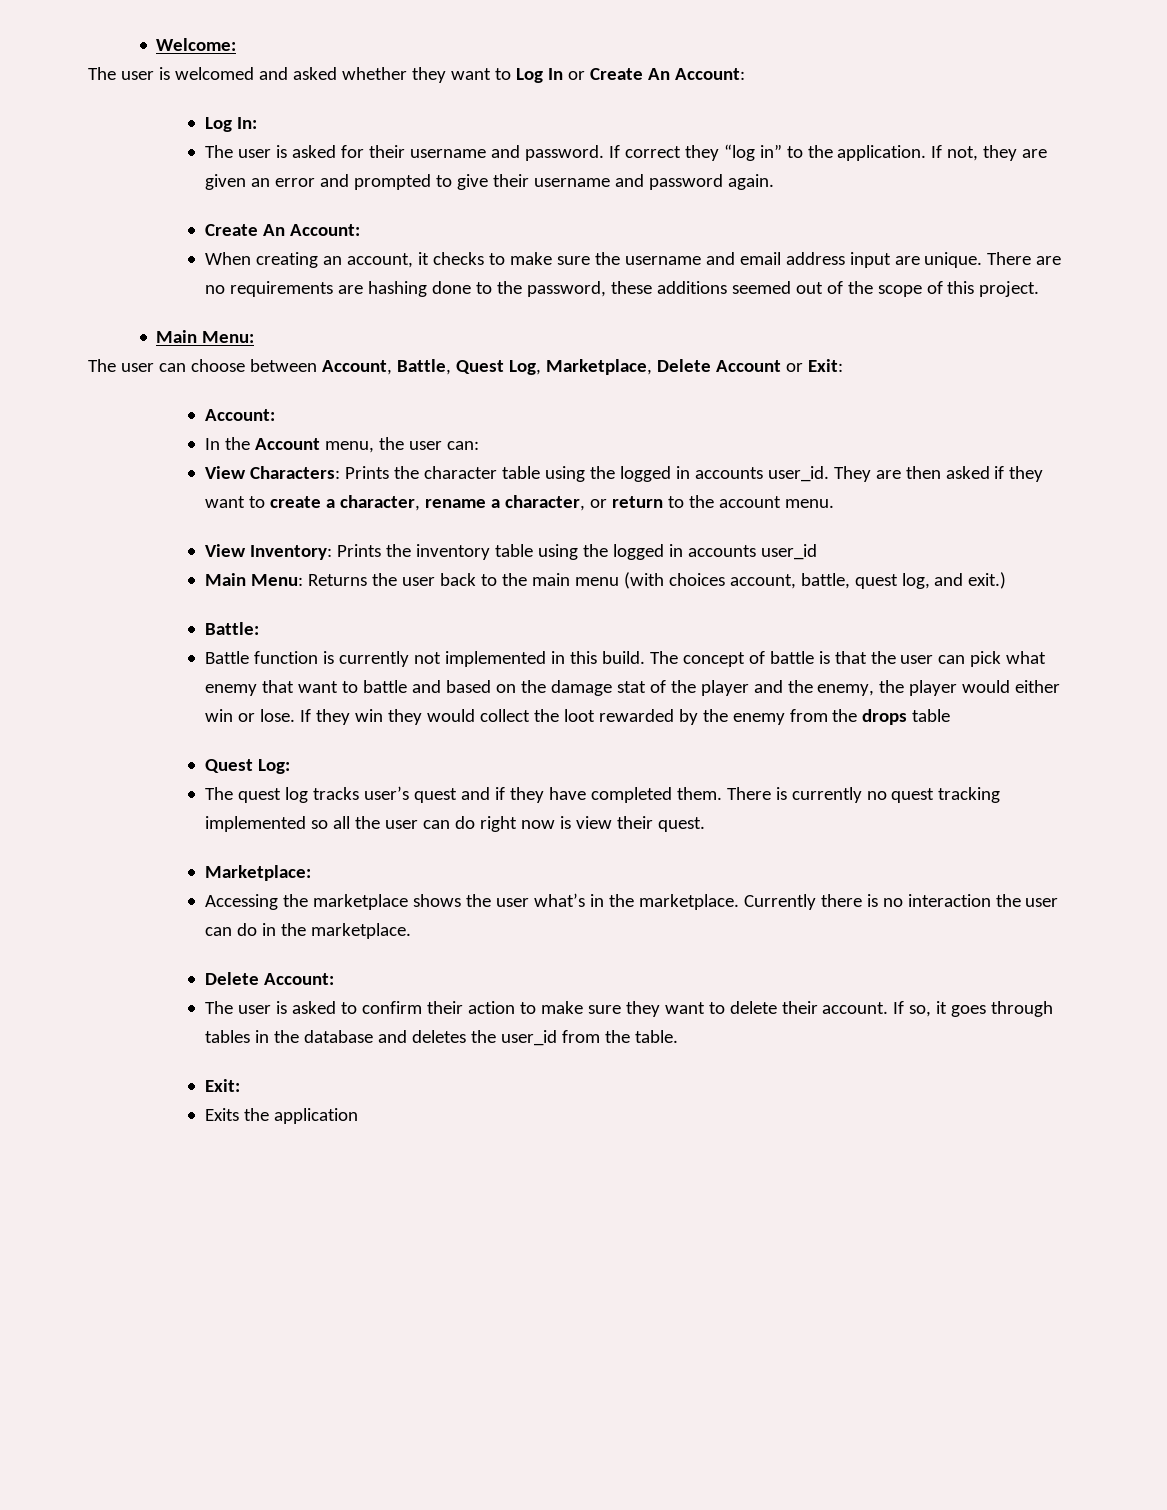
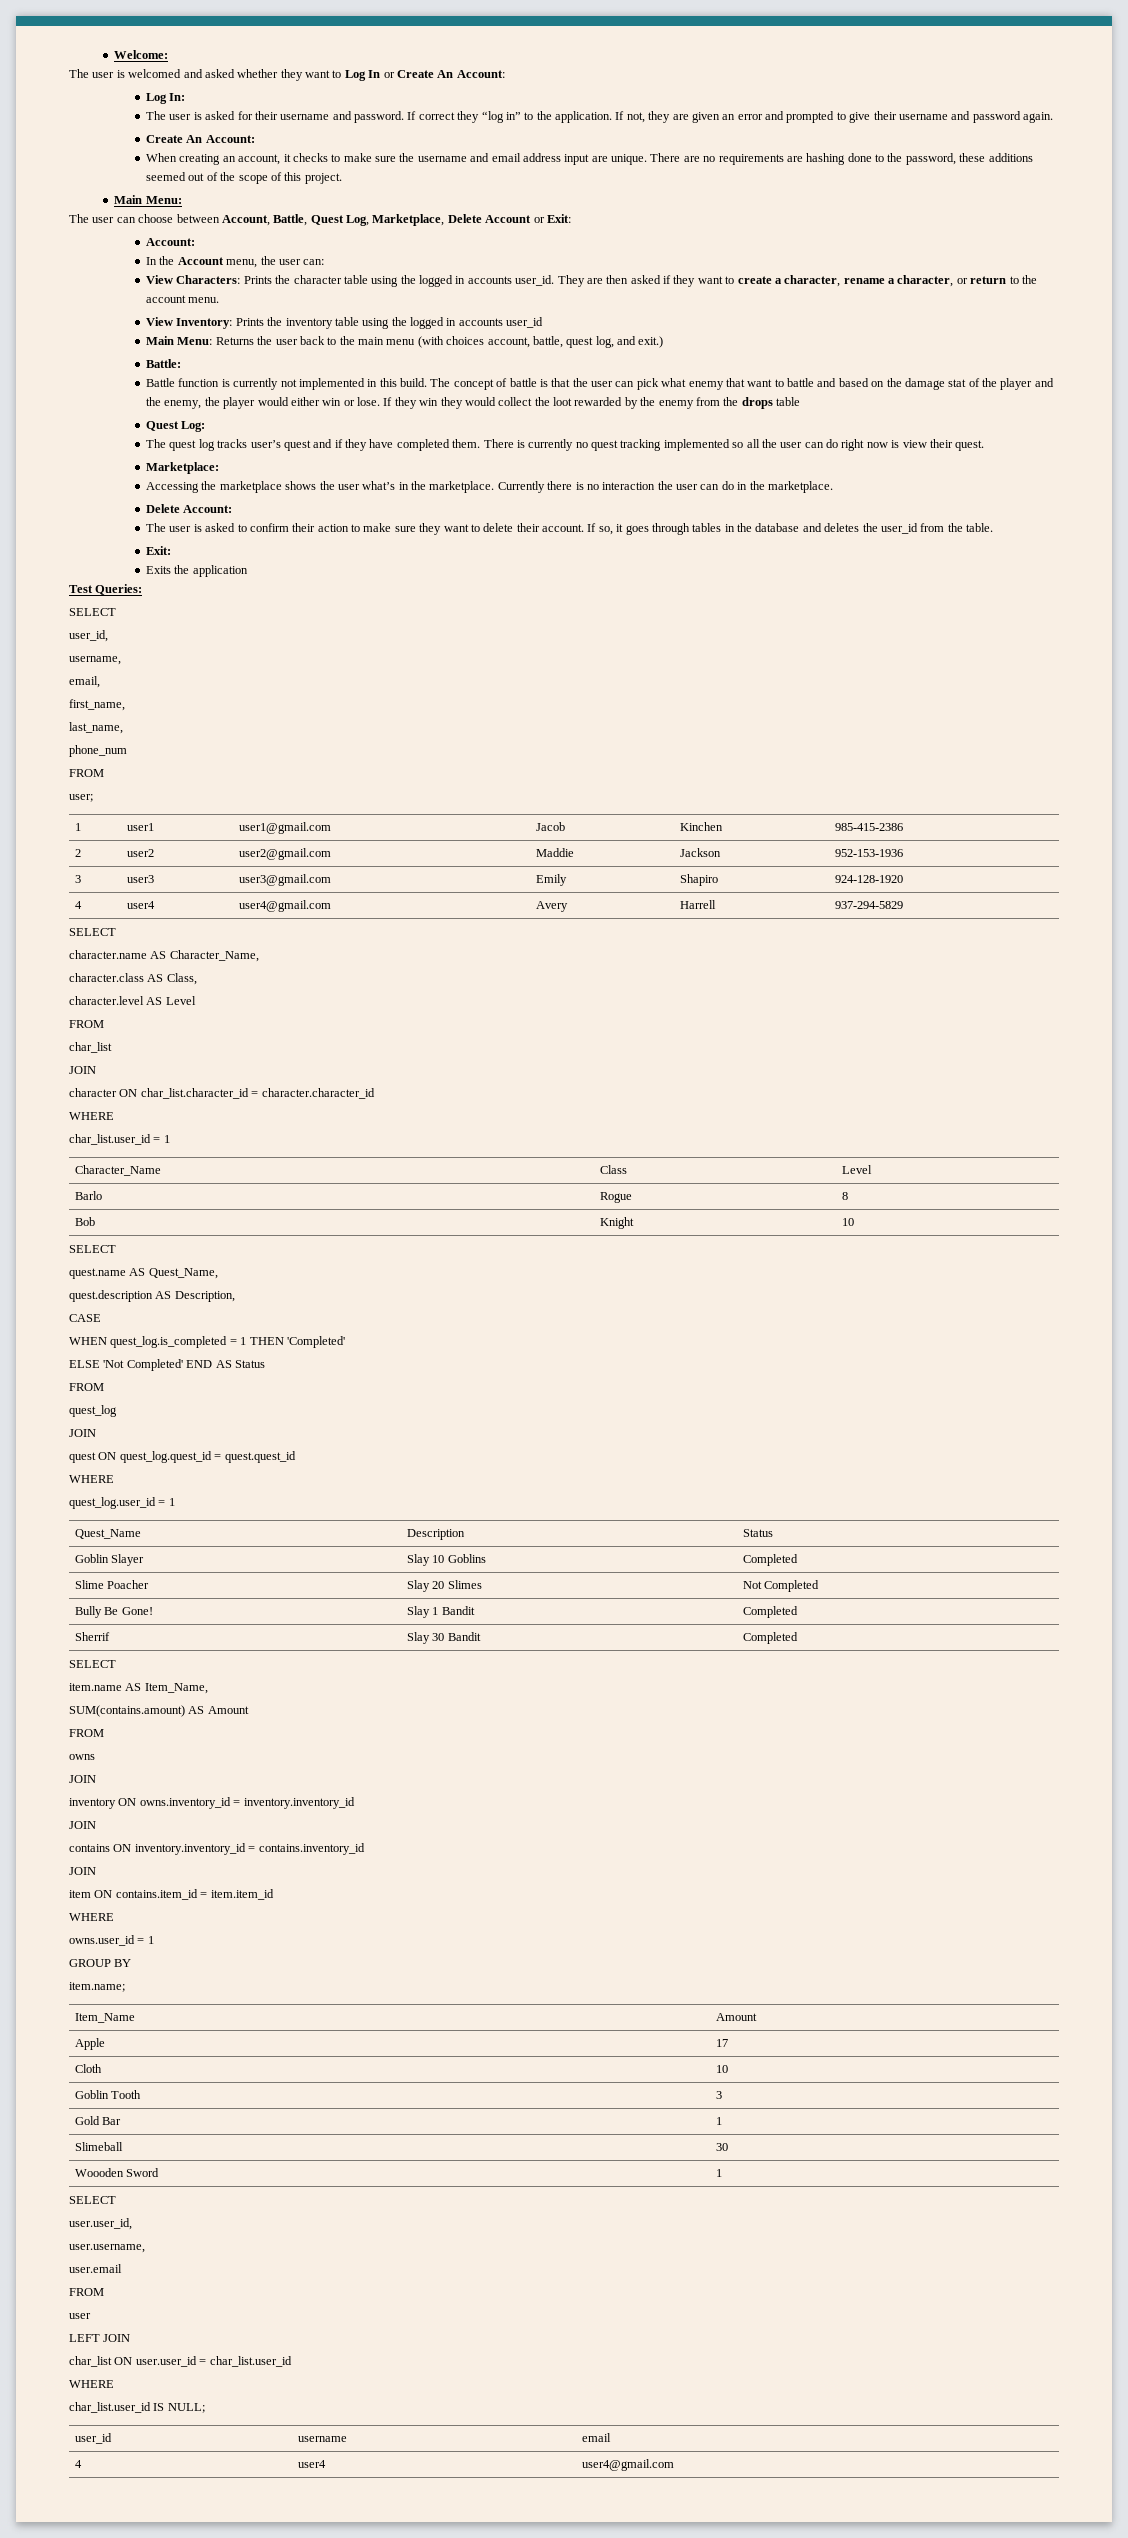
+ Test Queries:
+ SELECT
+ user_id,
+ username,
+ email,
+ first_name,
+ last_name,
+ phone_num
+ FROM
+ user;
+ 1 | user1 | user1@gmail.com | Jacob | Kinchen | 985-415-2386
+ 2 | user2 | user2@gmail.com | Maddie | Jackson | 952-153-1936
+ 3 | user3 | user3@gmail.com | Emily | Shapiro | 924-128-1920
+ 4 | user4 | user4@gmail.com | Avery | Harrell | 937-294-5829
+ SELECT
+ character.name AS Character_Name,
+ character.class AS Class,
+ character.level AS Level
+ FROM
+ char_list
+ JOIN
+ character ON char_list.character_id = character.character_id
+ WHERE
+ char_list.user_id = 1
+ Character_Name | Class | Level
+ Barlo | Rogue | 8
+ Bob | Knight | 10
+ SELECT
+ quest.name AS Quest_Name,
+ quest.description AS Description,
+ CASE
+ WHEN quest_log.is_completed = 1 THEN 'Completed'
+ ELSE 'Not Completed' END AS Status
+ FROM
+ quest_log
+ JOIN
+ quest ON quest_log.quest_id = quest.quest_id
+ WHERE
+ quest_log.user_id = 1
+ Quest_Name | Description | Status
+ Goblin Slayer | Slay 10 Goblins | Completed
+ Slime Poacher | Slay 20 Slimes | Not Completed
+ Bully Be Gone! | Slay 1 Bandit | Completed
+ Sherrif | Slay 30 Bandit | Completed
+ SELECT
+ item.name AS Item_Name,
+ SUM(contains.amount) AS Amount
+ FROM
+ owns
+ JOIN
+ inventory ON owns.inventory_id = inventory.inventory_id
+ JOIN
+ contains ON inventory.inventory_id = contains.inventory_id
+ JOIN
+ item ON contains.item_id = item.item_id
+ WHERE
+ owns.user_id = 1
+ GROUP BY
+ item.name;
+ Item_Name | Amount
+ Apple | 17
+ Cloth | 10
+ Goblin Tooth | 3
+ Gold Bar | 1
+ Slimeball | 30
+ Woooden Sword | 1
+ SELECT
+ user.user_id,
+ user.username,
+ user.email
+ FROM
+ user
+ LEFT JOIN
+ char_list ON user.user_id = char_list.user_id
+ WHERE
+ char_list.user_id IS NULL;
+ user_id | username | email
+ 4 | user4 | user4@gmail.com

